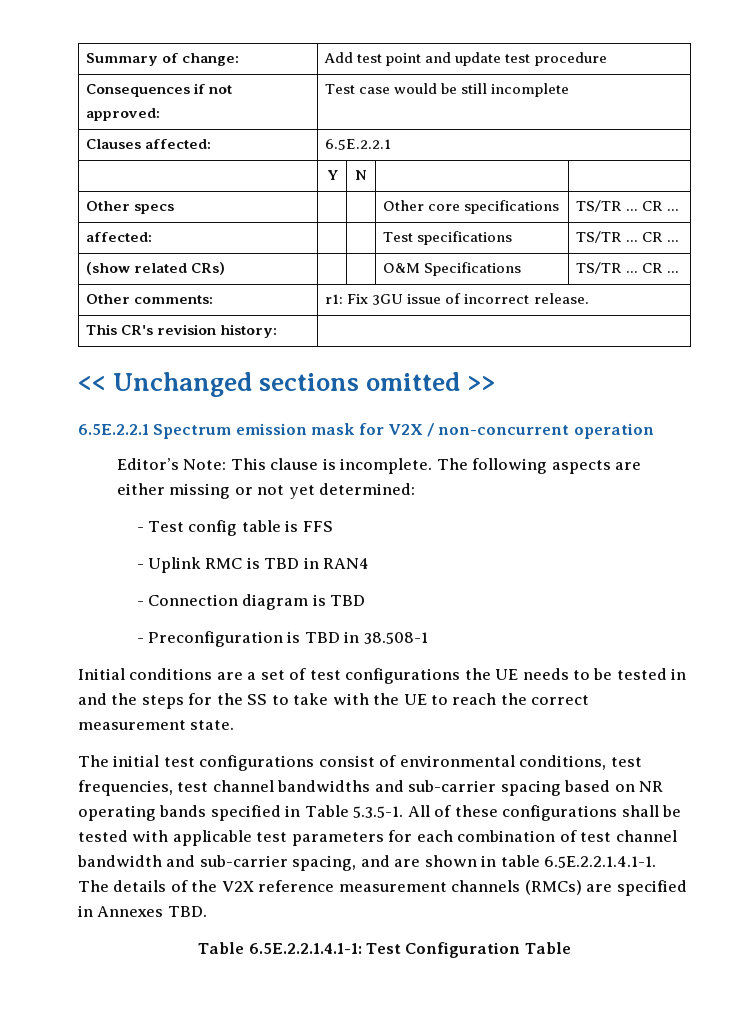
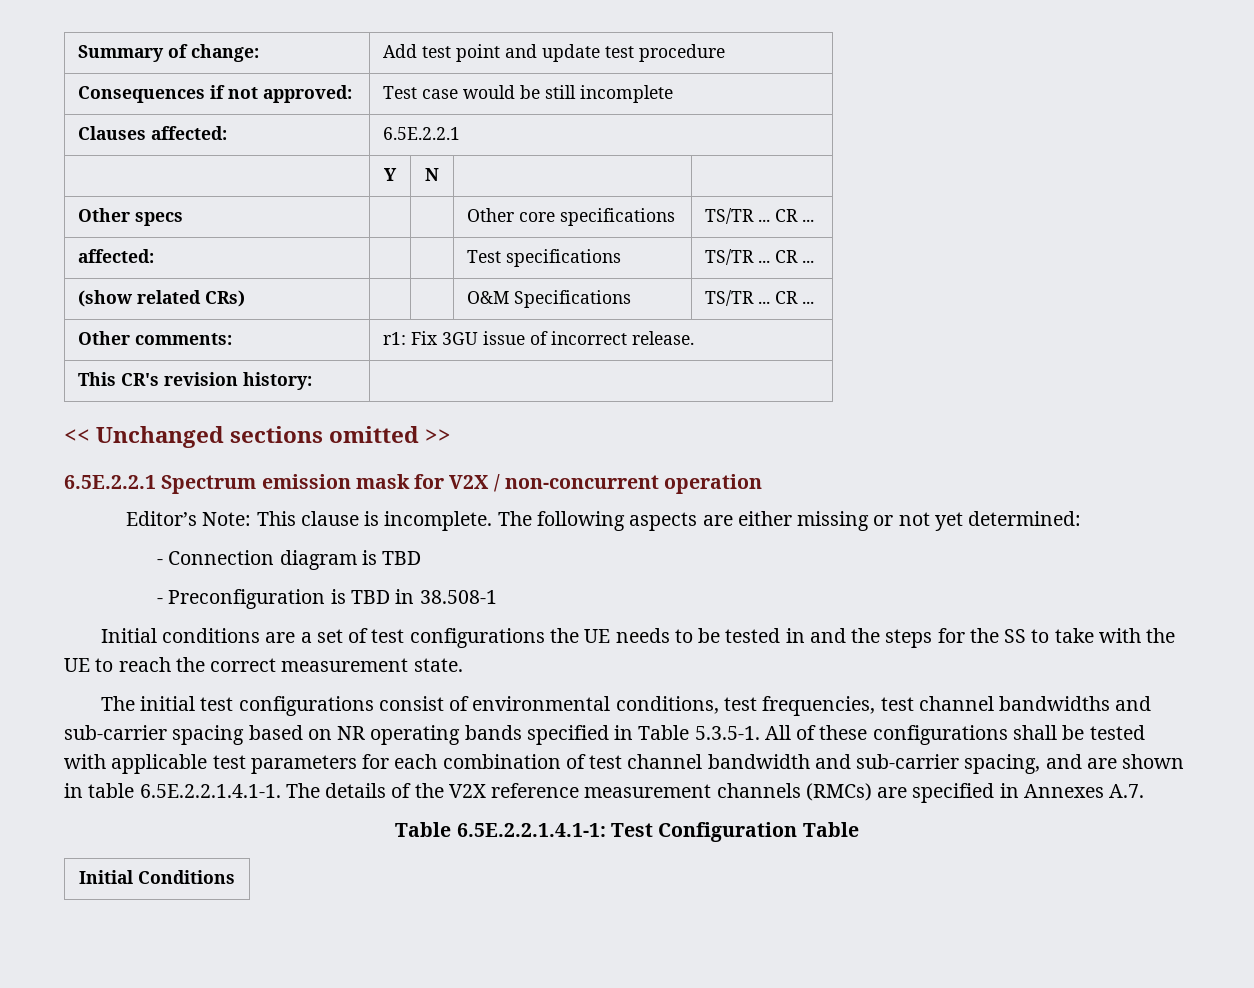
- - Test config table is FFS
- - Uplink RMC is TBD in RAN4
- The initial test configurations consist of environmental conditions, test frequencies, test channel bandwidths and sub-carrier spacing based on NR operating bands specified in Table 5.3.5-1. All of these configurations shall be tested with applicable test parameters for each combination of test channel bandwidth and sub-carrier spacing, and are shown in table 6.5E.2.2.1.4.1-1. The details of the V2X reference measurement channels (RMCs) are specified in Annexes TBD.
+ The initial test configurations consist of environmental conditions, test frequencies, test channel bandwidths and sub-carrier spacing based on NR operating bands specified in Table 5.3.5-1. All of these configurations shall be tested with applicable test parameters for each combination of test channel bandwidth and sub-carrier spacing, and are shown in table 6.5E.2.2.1.4.1-1. The details of the V2X reference measurement channels (RMCs) are specified in Annexes A.7.
+ Initial Conditions

